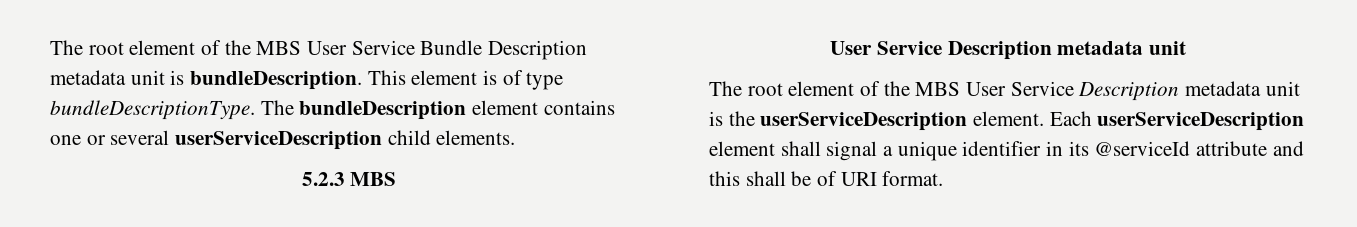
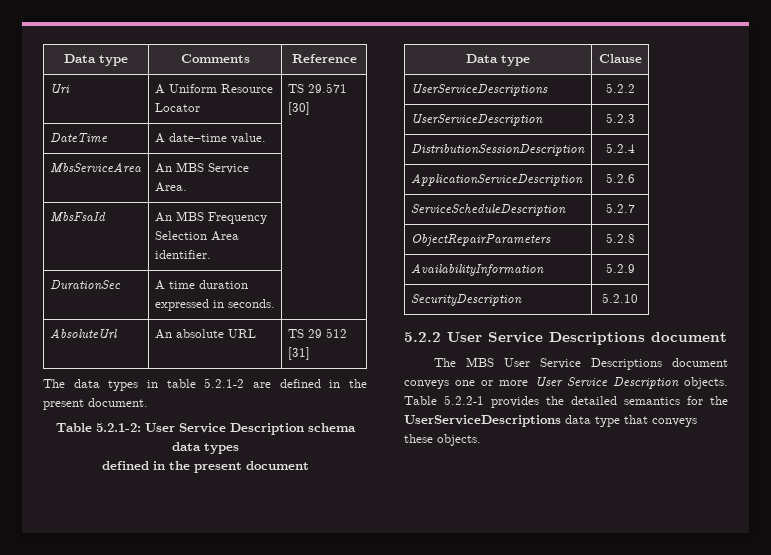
- The root element of the MBS User Service Bundle Description metadata unit is bundleDescription. This element is of type bundleDescriptionType. The bundleDescription element contains one or several userServiceDescription child elements.
- 5.2.3 MBS
- User Service Description metadata unit
- The root element of the MBS User Service Description metadata unit is the userServiceDescription element. Each userServiceDescription element shall signal a unique identifier in its @serviceId attribute and this shall be of URI format.
+ Data type | Comments | Reference
+ Uri | A Uniform Resource Locator | TS 29.571 [30]
+ DateTime | A date–time value. |
+ MbsServiceArea | An MBS Service Area. |
+ MbsFsaId | An MBS Frequency Selection Area identifier. |
+ DurationSec | A time duration expressed in seconds. |
+ AbsoluteUrl | An absolute URL | TS 29 512 [31]
+ The data types in table 5.2.1-2 are defined in the present document.
+ Table 5.2.1-2: User Service Description schema data types
+ defined in the present document
+ Data type | Clause
+ UserServiceDescriptions | 5.2.2
+ UserServiceDescription | 5.2.3
+ DistributionSessionDescription | 5.2.4
+ ApplicationServiceDescription | 5.2.6
+ ServiceScheduleDescription | 5.2.7
+ ObjectRepairParameters | 5.2.8
+ AvailabilityInformation | 5.2.9
+ SecurityDescription | 5.2.10
+ 5.2.2 User Service Descriptions document
+ The MBS User Service Descriptions document conveys one or more User Service Description objects. Table 5.2.2-1 provides the detailed semantics for the UserServiceDescriptions data type that conveys these objects.

